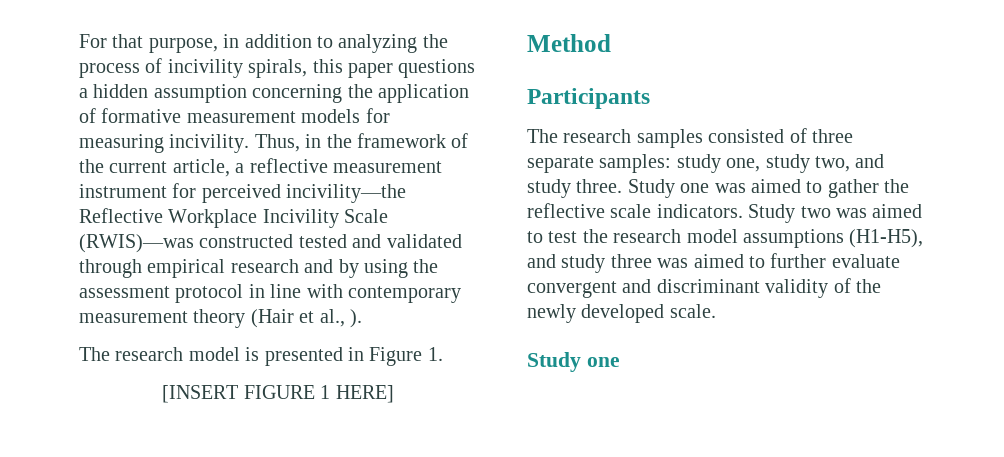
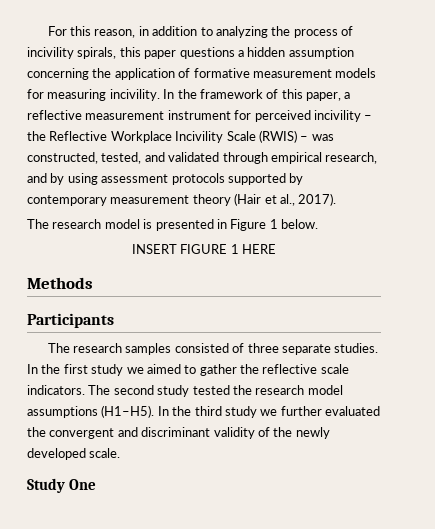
- For that purpose, in addition to analyzing the process of incivility spirals, this paper questions a hidden assumption concerning the application of formative measurement models for measuring incivility.
+ For this reason, in addition to analyzing the process of incivility spirals, this paper questions a hidden assumption concerning the application of formative measurement models for measuring incivility.
- Thus, in the framework of the current article, a reflective measurement instrument for perceived incivility—the Reflective Workplace Incivility Scale (RWIS)—was constructed tested and validated through empirical research and by using the assessment protocol in line with contemporary measurement theory (Hair et al., ).
+ In the framework of this paper, a reflective measurement instrument for perceived incivility – the Reflective Workplace Incivility Scale (RWIS) – was constructed, tested, and validated through empirical research, and by using assessment protocols supported by contemporary measurement theory (Hair et al., 2017).
- The research model is presented in Figure 1.
- [INSERT FIGURE 1 HERE]
- Method
+ The research model is presented in Figure 1 below.
+ INSERT FIGURE 1 HERE
+ Methods
- The research samples consisted of three separate samples: study one, study two, and study three. Study one was aimed to gather the reflective scale indicators.
+ The research samples consisted of three separate studies. In the first study we aimed to gather the reflective scale indicators.
- Study two was aimed to test the research model assumptions (H1-H5), and study three was aimed to further evaluate convergent and discriminant validity of the newly developed scale.
- Study one
+ The second study tested the research model assumptions (H1–H5). In the third study we further evaluated the convergent and discriminant validity of the newly developed scale.
+ Study One

